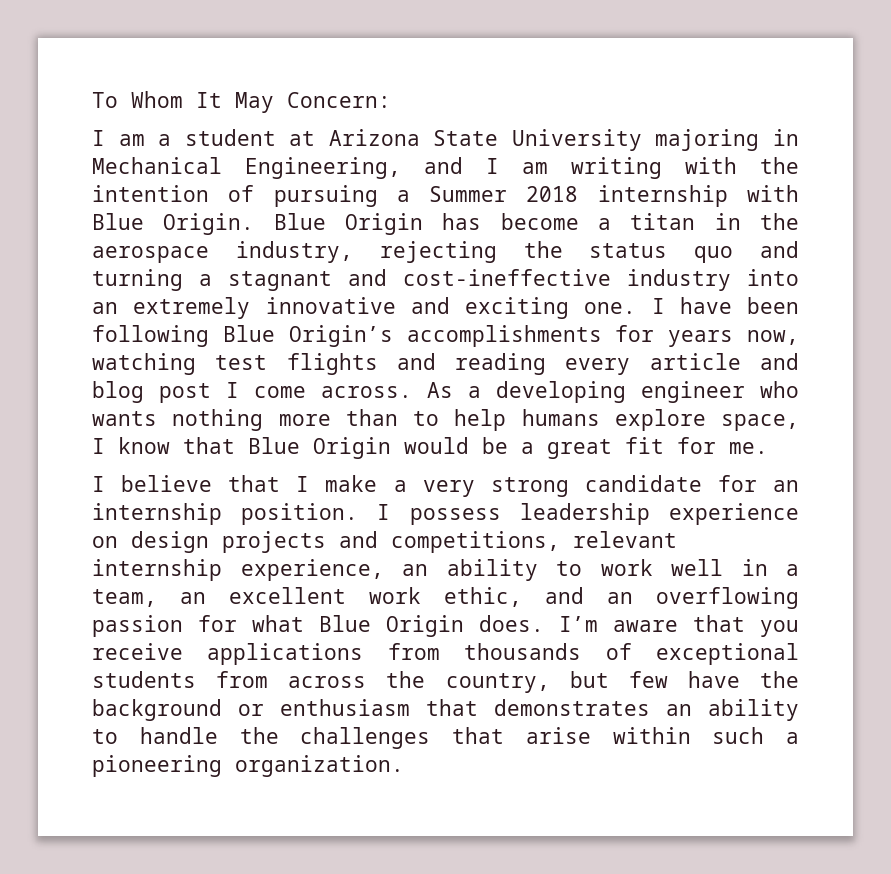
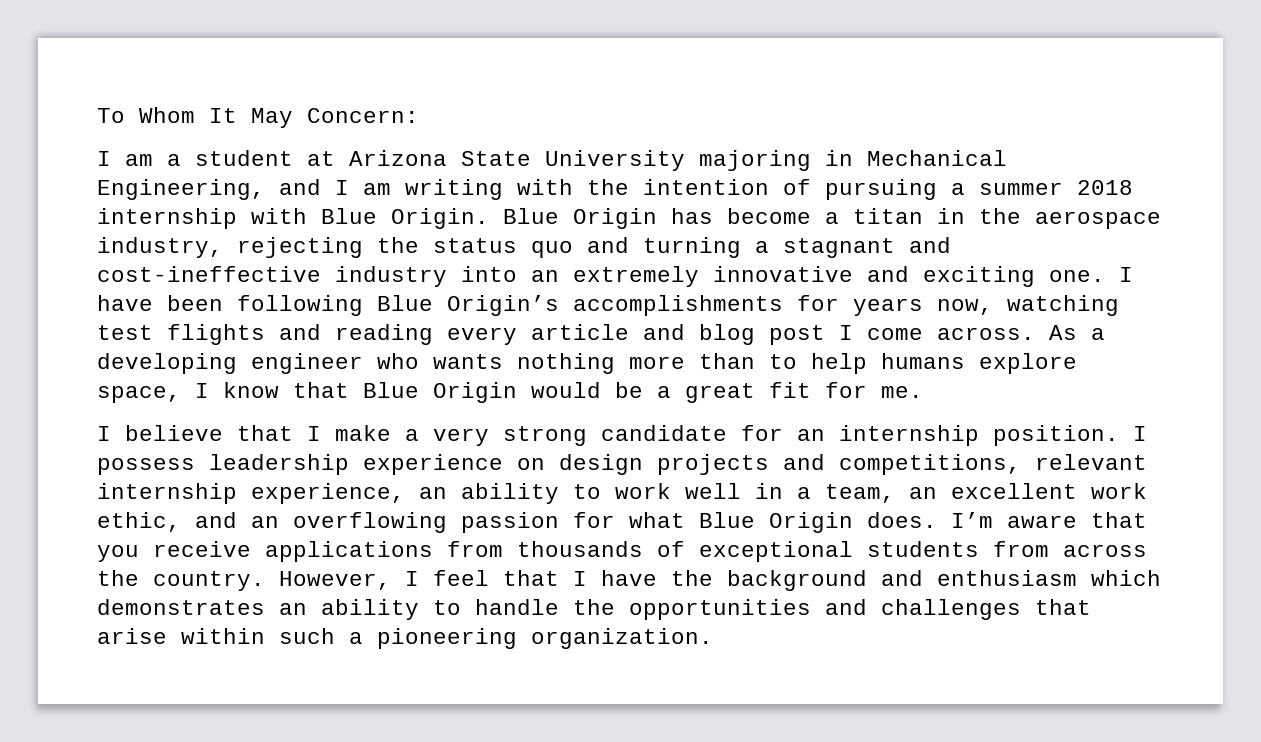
- I am a student at Arizona State University majoring in Mechanical Engineering, and I am writing with the intention of pursuing a Summer 2018 internship with Blue Origin.
+ I am a student at Arizona State University majoring in Mechanical Engineering, and I am writing with the intention of pursuing a summer 2018 internship with Blue Origin.
- I’m aware that you receive applications from thousands of exceptional students from across the country, but few have the background or enthusiasm that demonstrates an ability to handle the challenges that arise within such a pioneering organization.
+ I’m aware that you receive applications from thousands of exceptional students from across the country. However, I feel that I have the background and enthusiasm which demonstrates an ability to handle the opportunities and challenges that arise within such a pioneering organization.

